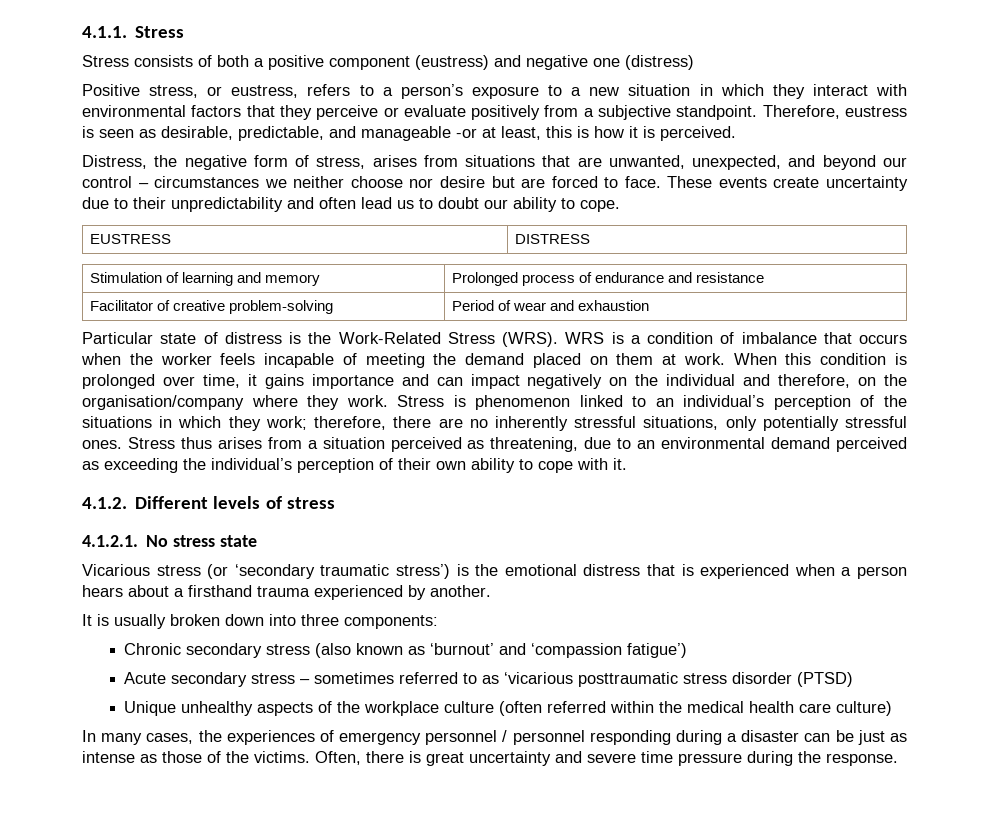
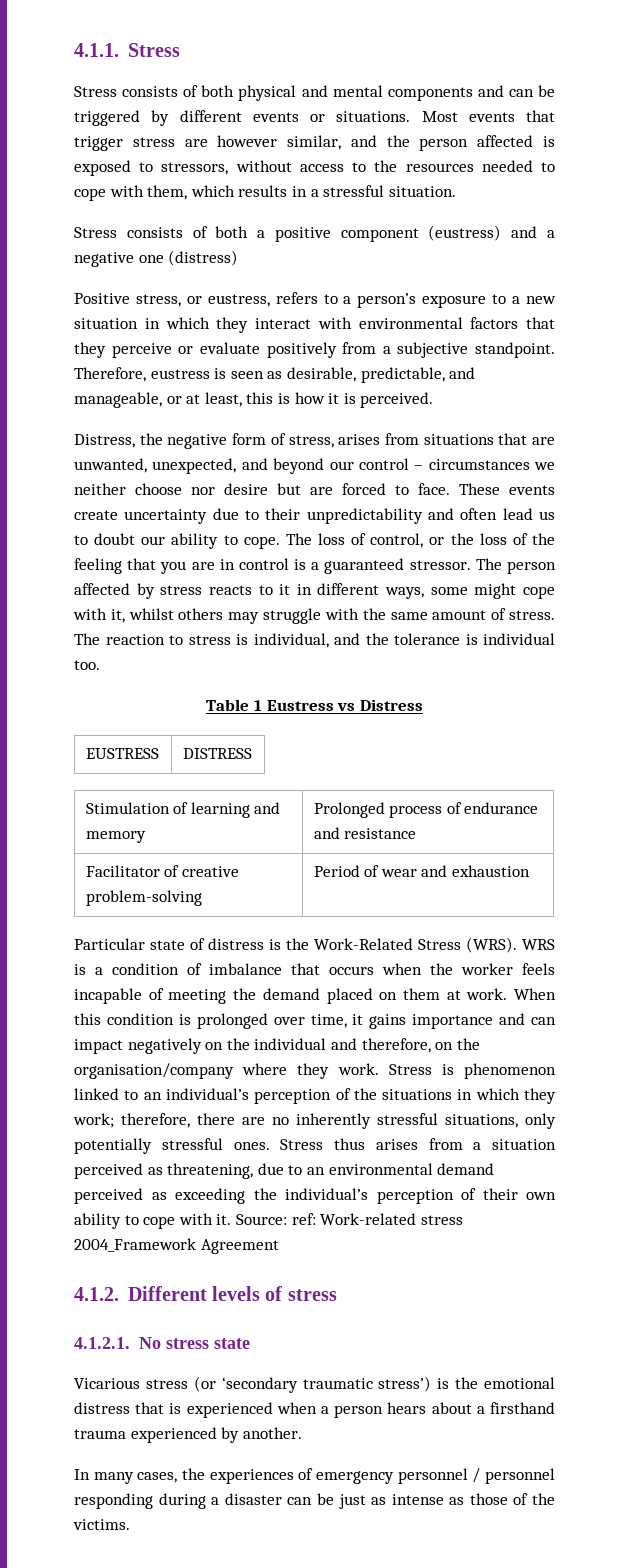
+ Stress consists of both physical and mental components and can be triggered by different events or situations. Most events that trigger stress are however similar, and the person affected is exposed to stressors, without access to the resources needed to cope with them, which results in a stressful situation.
- Stress consists of both a positive component (eustress) and negative one (distress)
+ Stress consists of both a positive component (eustress) and a negative one (distress)
- Therefore, eustress is seen as desirable, predictable, and manageable -or at least, this is how it is perceived.
+ Therefore, eustress is seen as desirable, predictable, and manageable, or at least, this is how it is perceived.
+ The loss of control, or the loss of the feeling that you are in control is a guaranteed stressor. The person affected by stress reacts to it in different ways, some might cope with it, whilst others may struggle with the same amount of stress. The reaction to stress is individual, and the tolerance is individual too.
+ Table 1 Eustress vs Distress
+ Source: ref: Work-related stress 2004_Framework Agreement
- It is usually broken down into three components:
- Chronic secondary stress (also known as ‘burnout’ and ‘compassion fatigue’)
- Acute secondary stress – sometimes referred to as ‘vicarious posttraumatic stress disorder (PTSD)
- Unique unhealthy aspects of the workplace culture (often referred within the medical health care culture)
- Often, there is great uncertainty and severe time pressure during the response.

